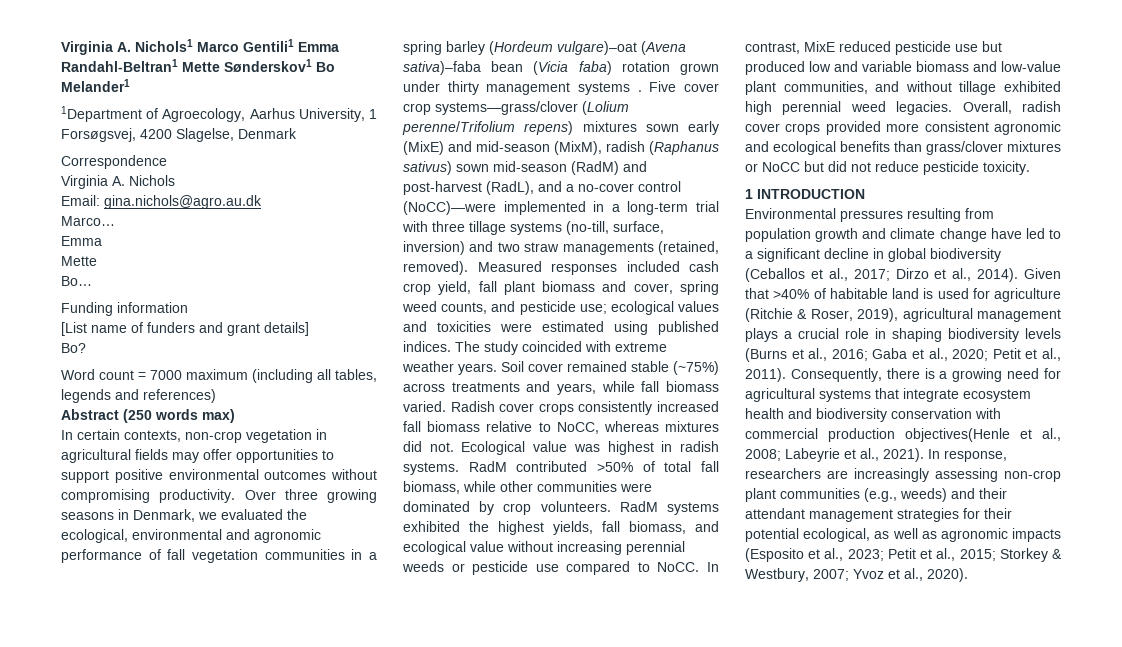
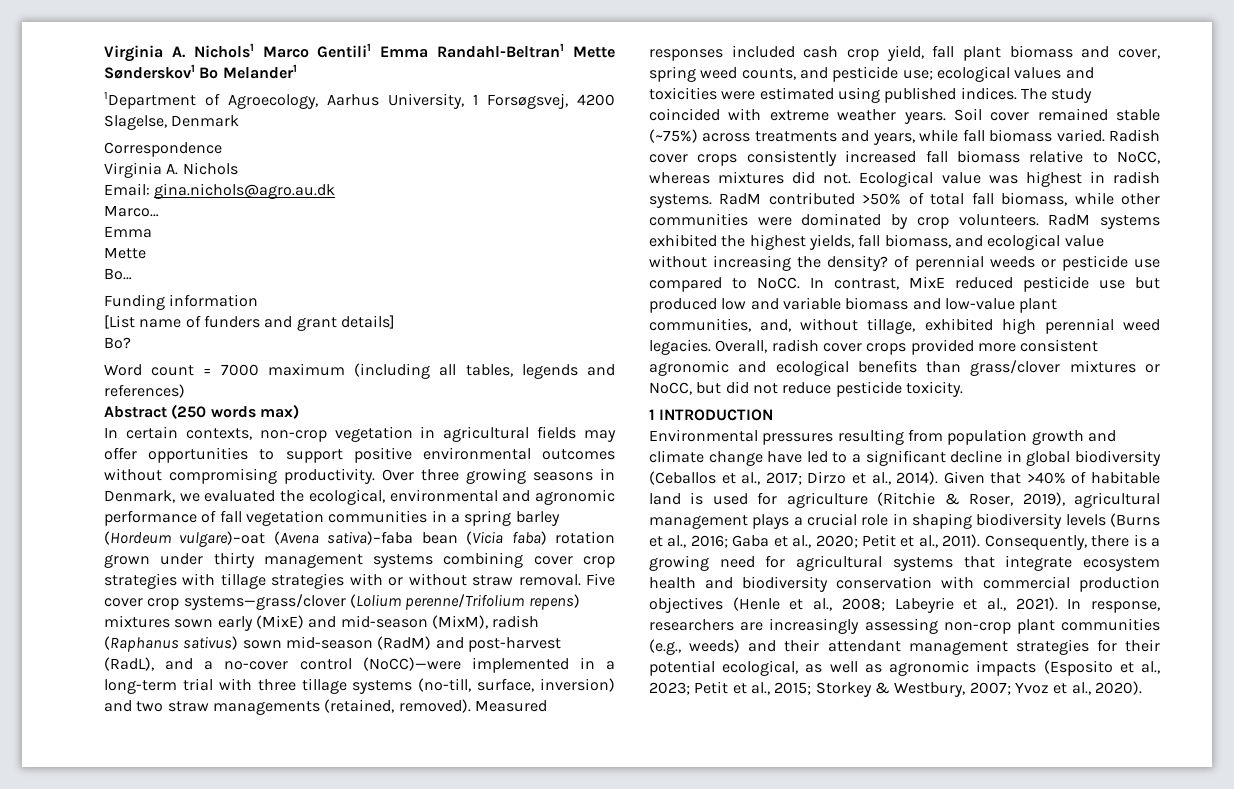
- Over three growing seasons in Denmark, we evaluated the ecological, environmental and agronomic performance of fall vegetation communities in a spring barley (Hordeum vulgare)–oat (Avena sativa)–faba bean (Vicia faba) rotation grown under thirty management systems .
+ Over three growing seasons in Denmark, we evaluated the ecological, environmental and agronomic performance of fall vegetation communities in a spring barley (Hordeum vulgare)–oat (Avena sativa)–faba bean (Vicia faba) rotation grown under thirty management systems combining cover crop strategies with tillage strategies with or without straw removal.
- RadM systems exhibited the highest yields, fall biomass, and ecological value without increasing perennial weeds or pesticide use compared to NoCC.
+ RadM systems exhibited the highest yields, fall biomass, and ecological value without increasing the density? of perennial weeds or pesticide use compared to NoCC.
- In contrast, MixE reduced pesticide use but produced low and variable biomass and low-value plant communities, and without tillage exhibited high perennial weed legacies.
+ In contrast, MixE reduced pesticide use but produced low and variable biomass and low-value plant communities, and, without tillage, exhibited high perennial weed legacies.
- Overall, radish cover crops provided more consistent agronomic and ecological benefits than grass/clover mixtures or NoCC but did not reduce pesticide toxicity.
+ Overall, radish cover crops provided more consistent agronomic and ecological benefits than grass/clover mixtures or NoCC, but did not reduce pesticide toxicity.
- Consequently, there is a growing need for agricultural systems that integrate ecosystem health and biodiversity conservation with commercial production objectives(Henle et al., 2008; Labeyrie et al., 2021).
+ Consequently, there is a growing need for agricultural systems that integrate ecosystem health and biodiversity conservation with commercial production objectives (Henle et al., 2008; Labeyrie et al., 2021).

